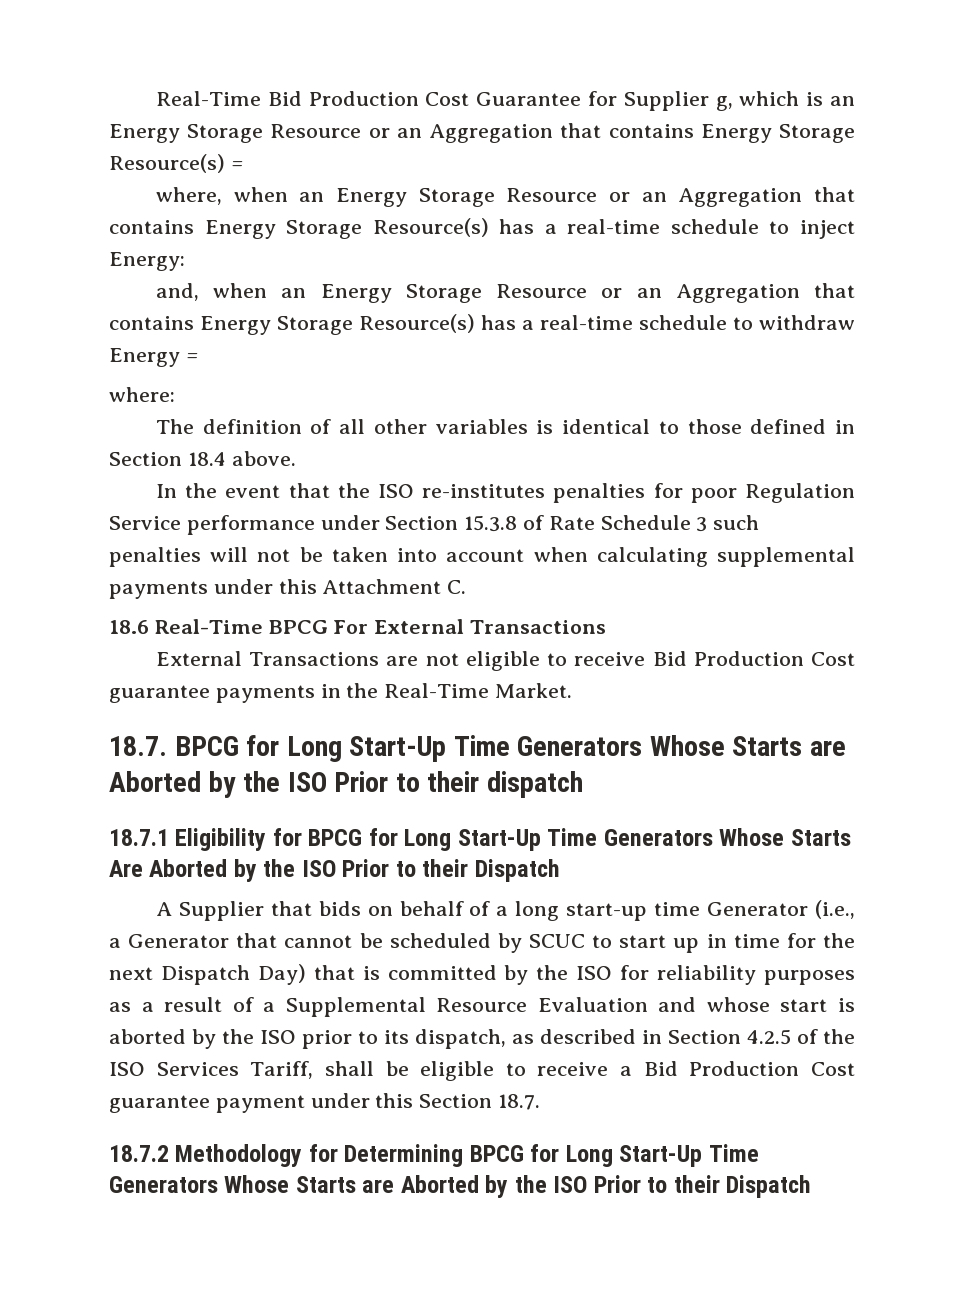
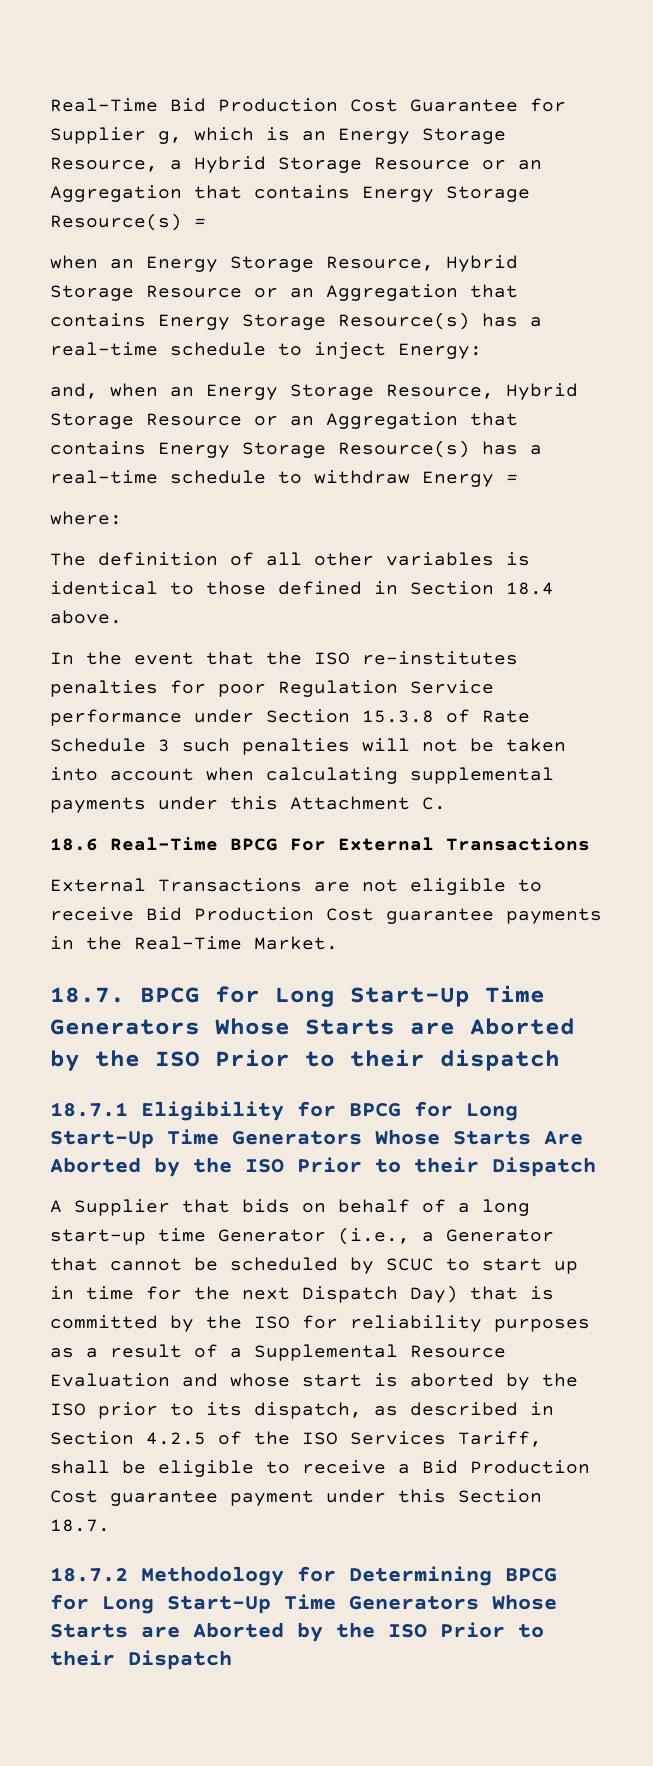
- Real-Time Bid Production Cost Guarantee for Supplier g, which is an Energy Storage Resource or an Aggregation that contains Energy Storage Resource(s) =
+ Real-Time Bid Production Cost Guarantee for Supplier g, which is an Energy Storage Resource, a Hybrid Storage Resource or an Aggregation that contains Energy Storage Resource(s) =
- where, when an Energy Storage Resource or an Aggregation that contains Energy Storage Resource(s) has a real-time schedule to inject Energy:
+ when an Energy Storage Resource, Hybrid Storage Resource or an Aggregation that contains Energy Storage Resource(s) has a real-time schedule to inject Energy:
- and, when an Energy Storage Resource or an Aggregation that contains Energy Storage Resource(s) has a real-time schedule to withdraw Energy =
+ and, when an Energy Storage Resource, Hybrid Storage Resource or an Aggregation that contains Energy Storage Resource(s) has a real-time schedule to withdraw Energy =

